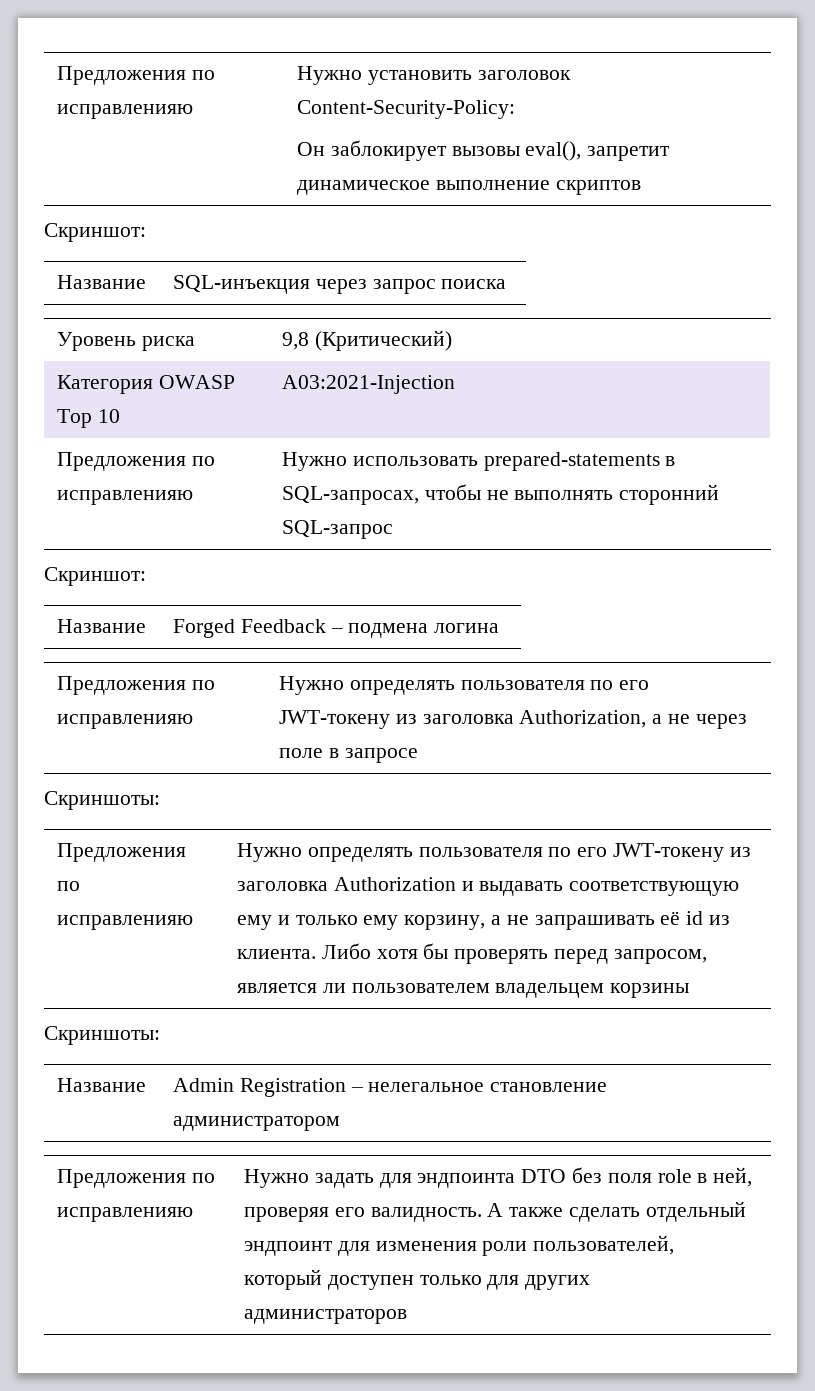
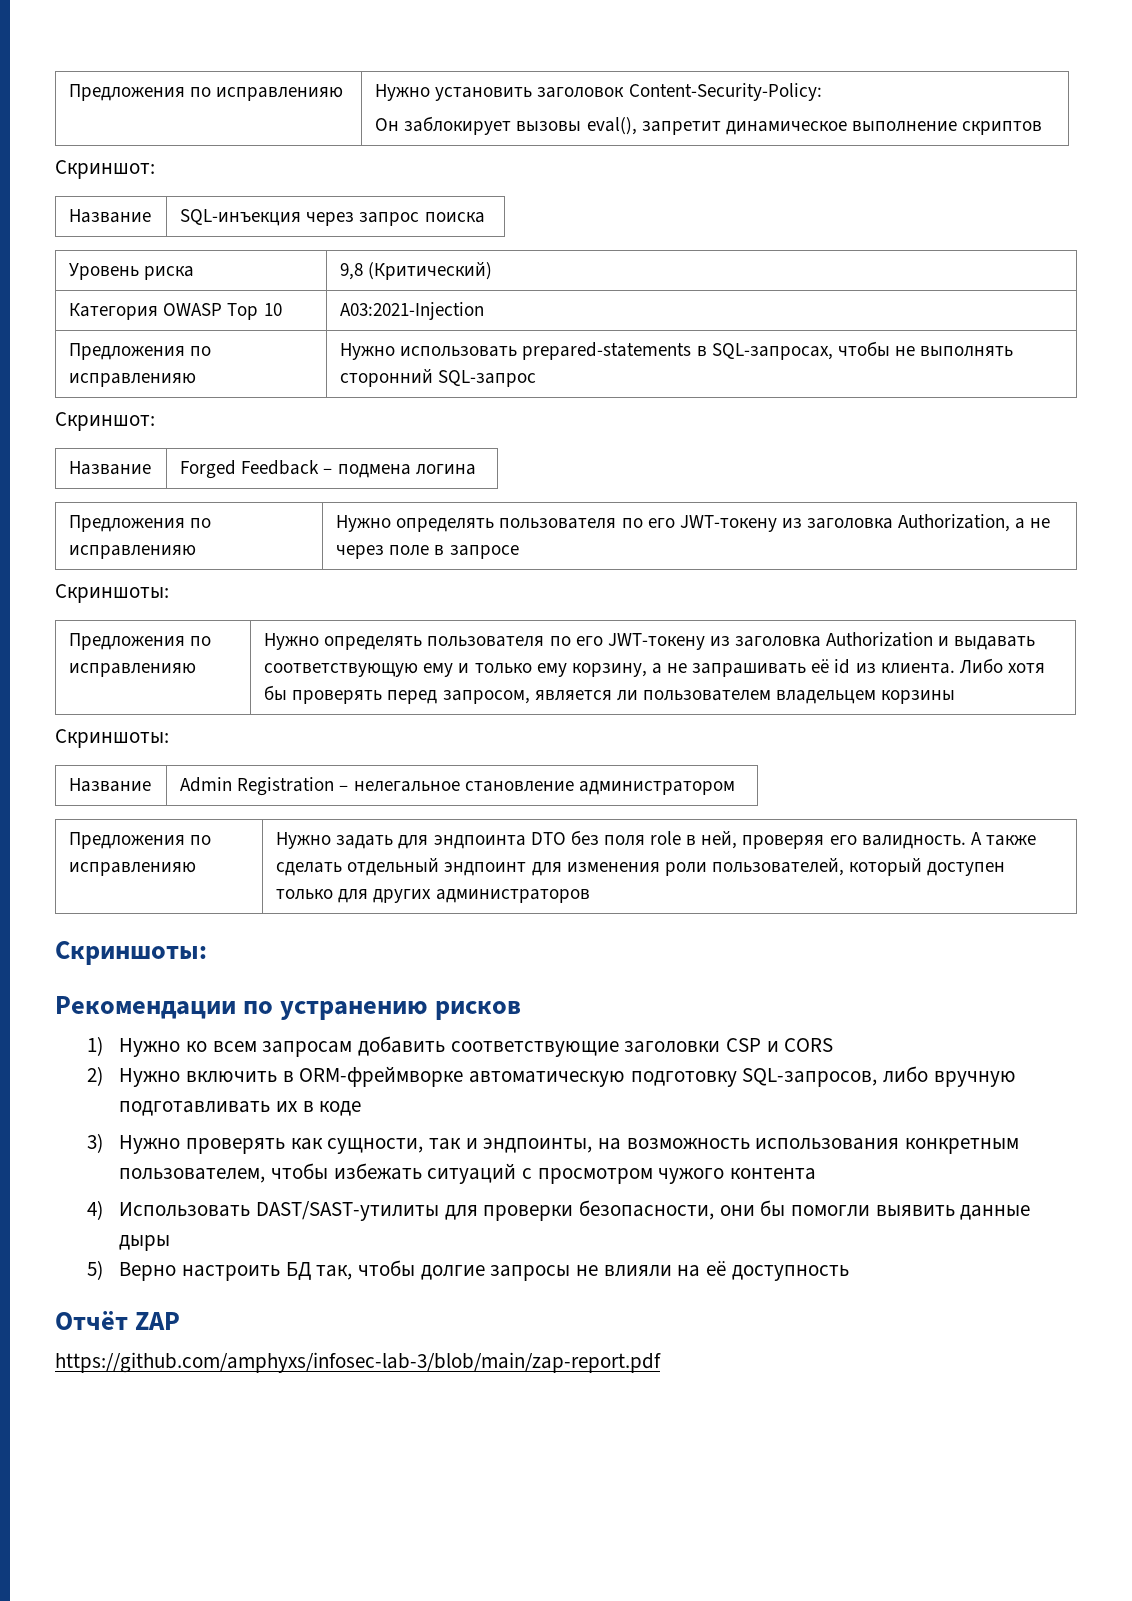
  Предложения по исправленияю | Нужно задать для эндпоинта DTO без поля role в ней, проверяя его валидность. А также сделать отдельный эндпоинт для изменения роли пользователей, который доступен только для других администраторов
+ Скриншоты:
+ Рекомендации по устранению рисков
+ 1) Нужно ко всем запросам добавить соответствующие заголовки CSP и CORS
+ 2) Нужно включить в ORM-фреймворке автоматическую подготовку SQL-запросов, либо вручную подготавливать их в коде
+ 3) Нужно проверять как сущности, так и эндпоинты, на возможность использования конкретным пользователем, чтобы избежать ситуаций с просмотром чужого контента
+ 4) Использовать DAST/SAST-утилиты для проверки безопасности, они бы помогли выявить данные дыры
+ 5) Верно настроить БД так, чтобы долгие запросы не влияли на её доступность
+ Отчёт ZAP
+ https://github.com/amphyxs/infosec-lab-3/blob/main/zap-report.pdf

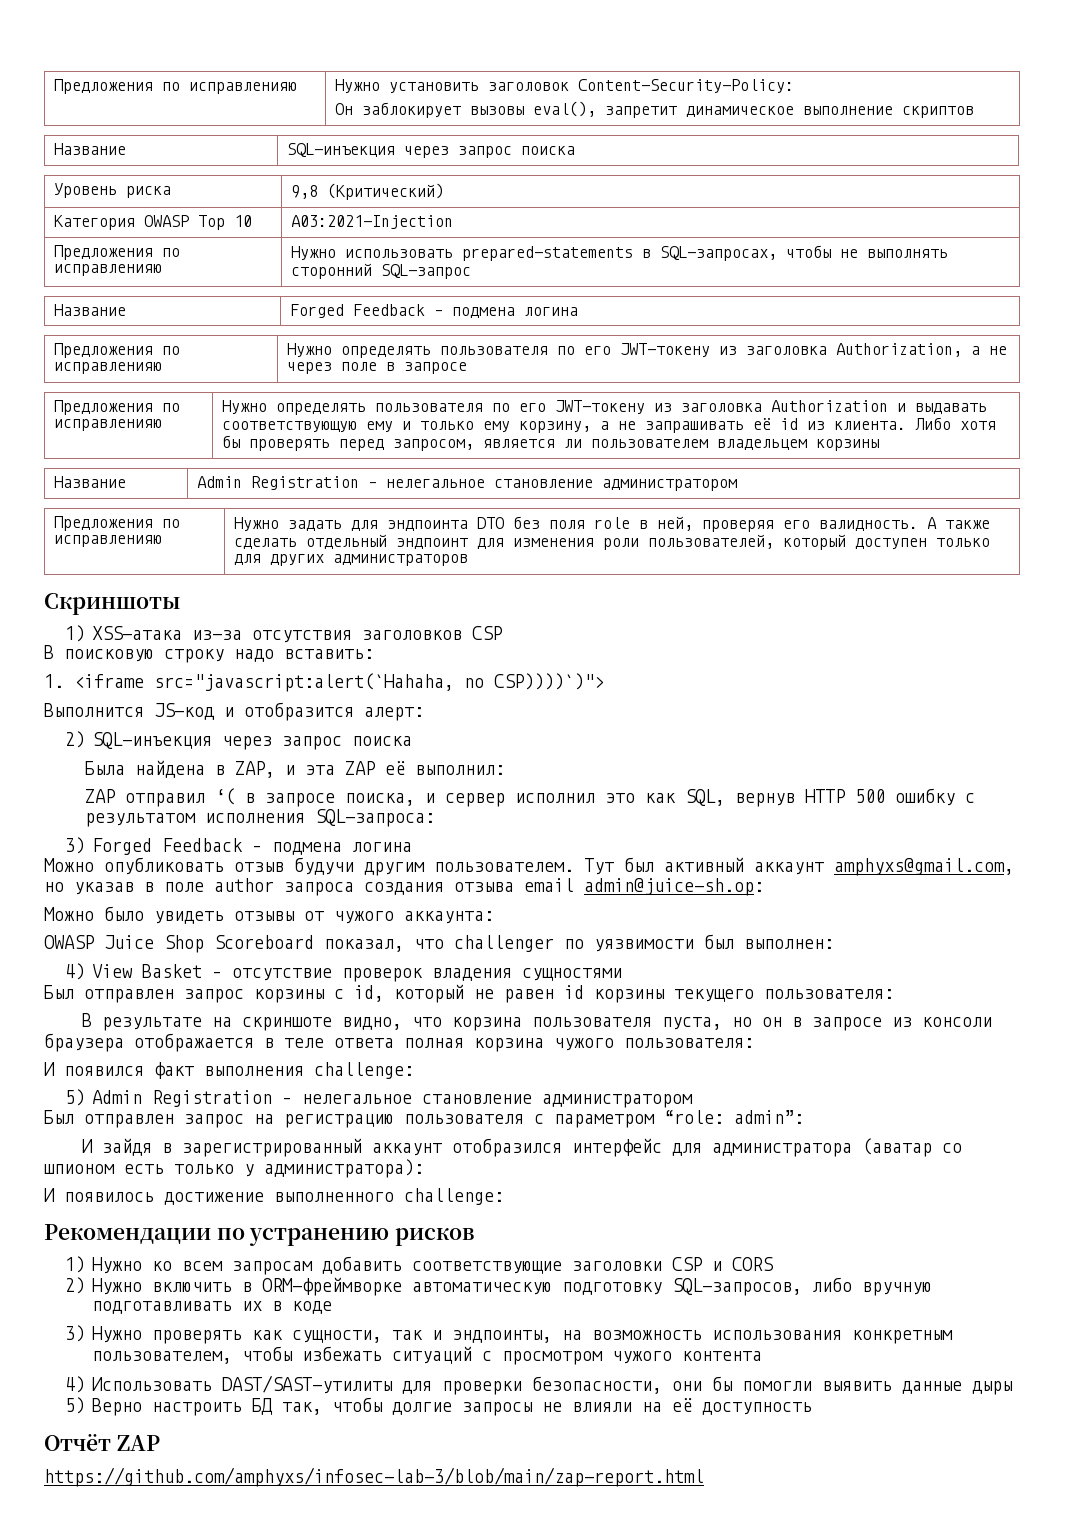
  Предложения по исправленияю | Нужно установить заголовок Content-Security-Policy:
  Он заблокирует вызовы eval(), запретит динамическое выполнение скриптов
- Скриншот:
  Предложения по исправленияю | Нужно использовать prepared-statements в SQL-запросах, чтобы не выполнять сторонний SQL-запрос
- Скриншот:
  Предложения по исправленияю | Нужно определять пользователя по его JWT-токену из заголовка Authorization, а не через поле в запросе
- Скриншоты:
  Предложения по исправленияю | Нужно определять пользователя по его JWT-токену из заголовка Authorization и выдавать соответствующую ему и только ему корзину, а не запрашивать её id из клиента. Либо хотя бы проверять перед запросом, является ли пользователем владельцем корзины
- Скриншоты:
  Предложения по исправленияю | Нужно задать для эндпоинта DTO без поля role в ней, проверяя его валидность. А также сделать отдельный эндпоинт для изменения роли пользователей, который доступен только для других администраторов
- Скриншоты:
+ Скриншоты
+ 1) XSS-атака из-за отсутствия заголовков CSP
+ В поисковую строку надо вставить:
+ 1. <iframe src="javascript:alert(`Hahaha, no CSP))))`)">
+ Выполнится JS-код и отобразится алерт:
+ 2) SQL-инъекция через запрос поиска
+ Была найдена в ZAP, и эта ZAP её выполнил:
+ ZAP отправил ‘( в запросе поиска, и сервер исполнил это как SQL, вернув HTTP 500 ошибку с результатом исполнения SQL-запроса:
+ 3) Forged Feedback – подмена логина
+ Можно опубликовать отзыв будучи другим пользователем. Тут был активный аккаунт amphyxs@gmail.com, но указав в поле author запроса создания отзыва email admin@juice-sh.op:
+ Можно было увидеть отзывы от чужого аккаунта:
+ OWASP Juice Shop Scoreboard показал, что challenger по уязвимости был выполнен:
+ 4) View Basket – отсутствие проверок владения сущностями
+ Был отправлен запрос корзины с id, который не равен id корзины текущего пользователя:
+ В результате на скриншоте видно, что корзина пользователя пуста, но он в запросе из консоли браузера отображается в теле ответа полная корзина чужого пользователя:
+ И появился факт выполнения challenge:
+ 5) Admin Registration – нелегальное становление администратором
+ Был отправлен запрос на регистрацию пользователя с параметром “role: admin”:
+ И зайдя в зарегистрированный аккаунт отобразился интерфейс для администратора (аватар со шпионом есть только у администратора):
+ И появилось достижение выполненного challenge:
- https://github.com/amphyxs/infosec-lab-3/blob/main/zap-report.pdf
+ https://github.com/amphyxs/infosec-lab-3/blob/main/zap-report.html

